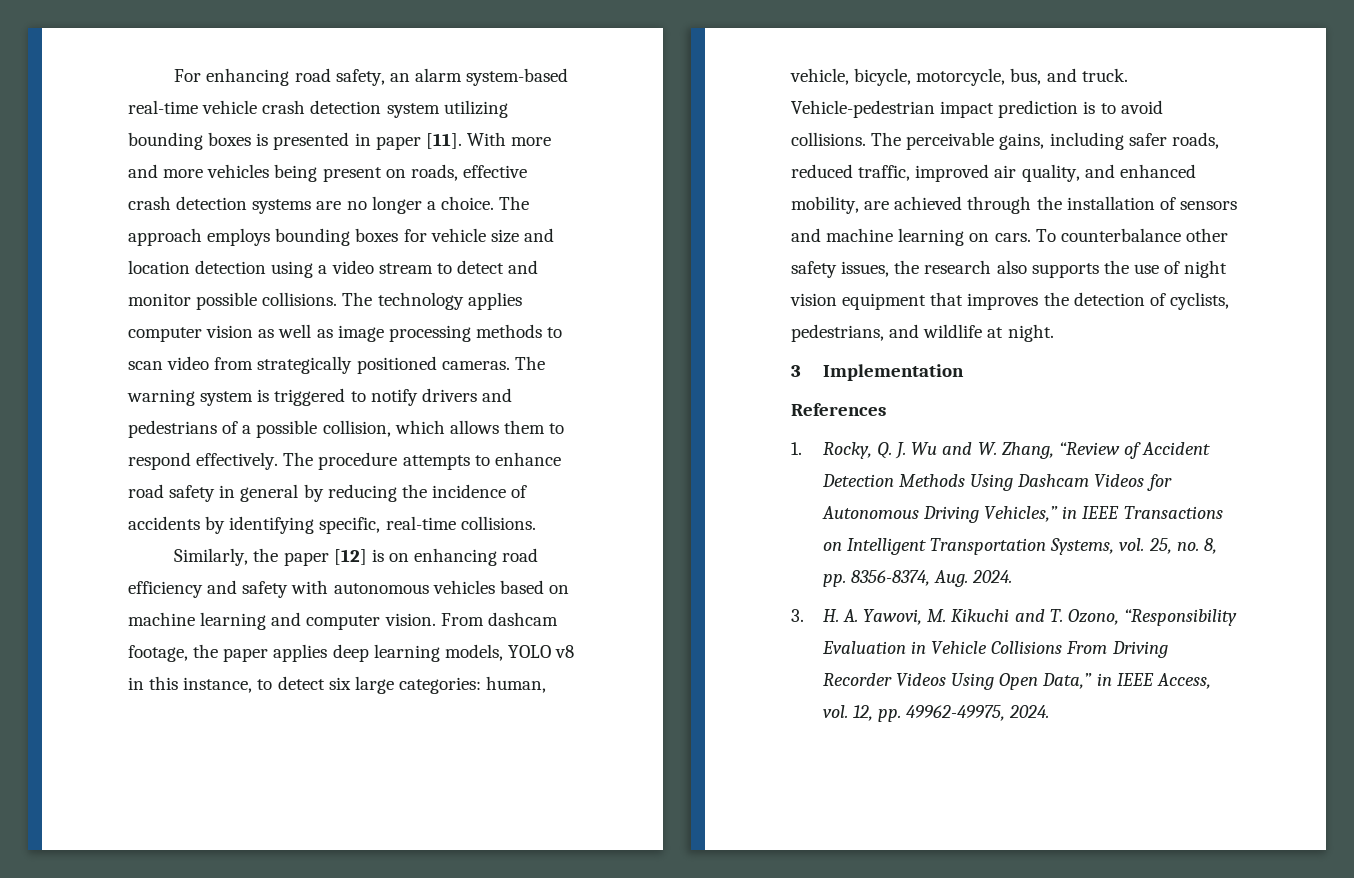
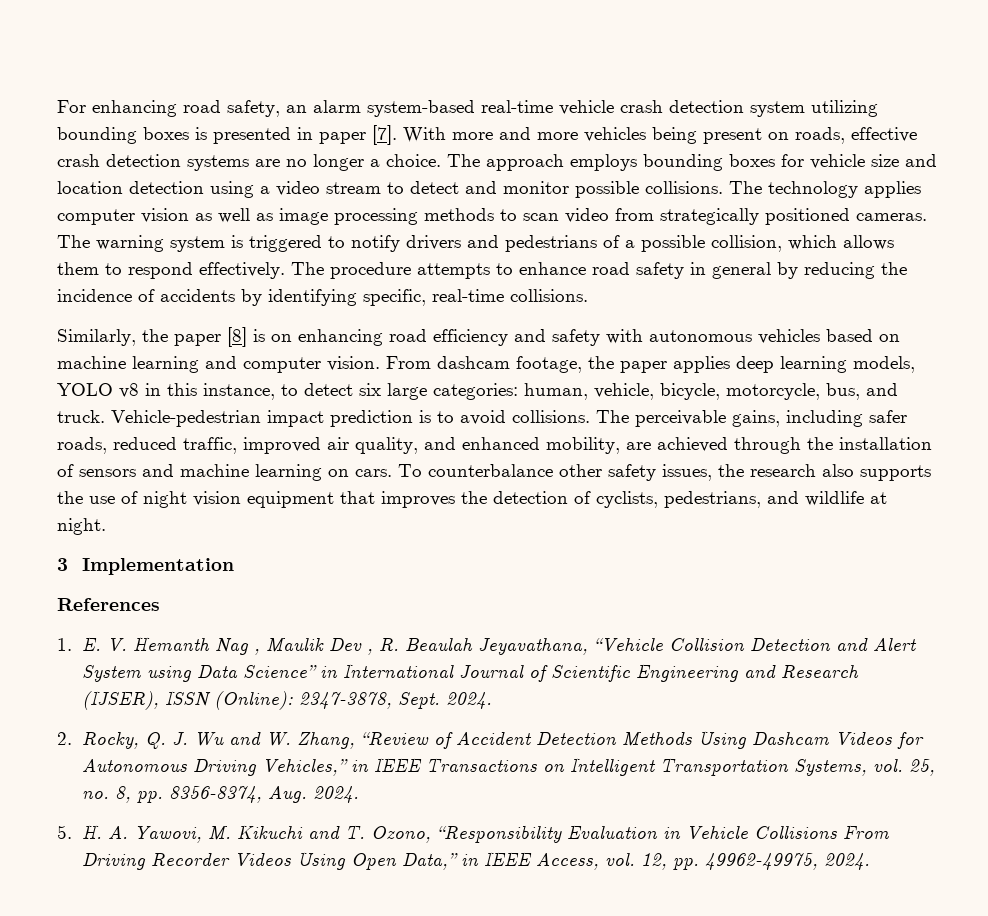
- For enhancing road safety, an alarm system-based real-time vehicle crash detection system utilizing bounding boxes is presented in paper [11].
+ For enhancing road safety, an alarm system-based real-time vehicle crash detection system utilizing bounding boxes is presented in paper [7].
- Similarly, the paper [12] is on enhancing road efficiency and safety with autonomous vehicles based on machine learning and computer vision.
+ Similarly, the paper [8] is on enhancing road efficiency and safety with autonomous vehicles based on machine learning and computer vision.
- 1. Rocky, Q. J. Wu and W. Zhang, “Review of Accident Detection Methods Using Dashcam Videos for Autonomous Driving Vehicles,” in IEEE Transactions on Intelligent Transportation Systems, vol. 25, no. 8, pp. 8356-8374, Aug. 2024.
+ 1. E. V. Hemanth Nag , Maulik Dev , R. Beaulah Jeyavathana, “Vehicle Collision Detection and Alert System using Data Science” in International Journal of Scientific Engineering and Research (IJSER), ISSN (Online): 2347-3878, Sept. 2024.
+ 2. Rocky, Q. J. Wu and W. Zhang, “Review of Accident Detection Methods Using Dashcam Videos for Autonomous Driving Vehicles,” in IEEE Transactions on Intelligent Transportation Systems, vol. 25, no. 8, pp. 8356-8374, Aug. 2024.
- 3. H. A. Yawovi, M. Kikuchi and T. Ozono, “Responsibility Evaluation in Vehicle Collisions From Driving Recorder Videos Using Open Data,” in IEEE Access, vol. 12, pp. 49962-49975, 2024.
+ 5. H. A. Yawovi, M. Kikuchi and T. Ozono, “Responsibility Evaluation in Vehicle Collisions From Driving Recorder Videos Using Open Data,” in IEEE Access, vol. 12, pp. 49962-49975, 2024.

